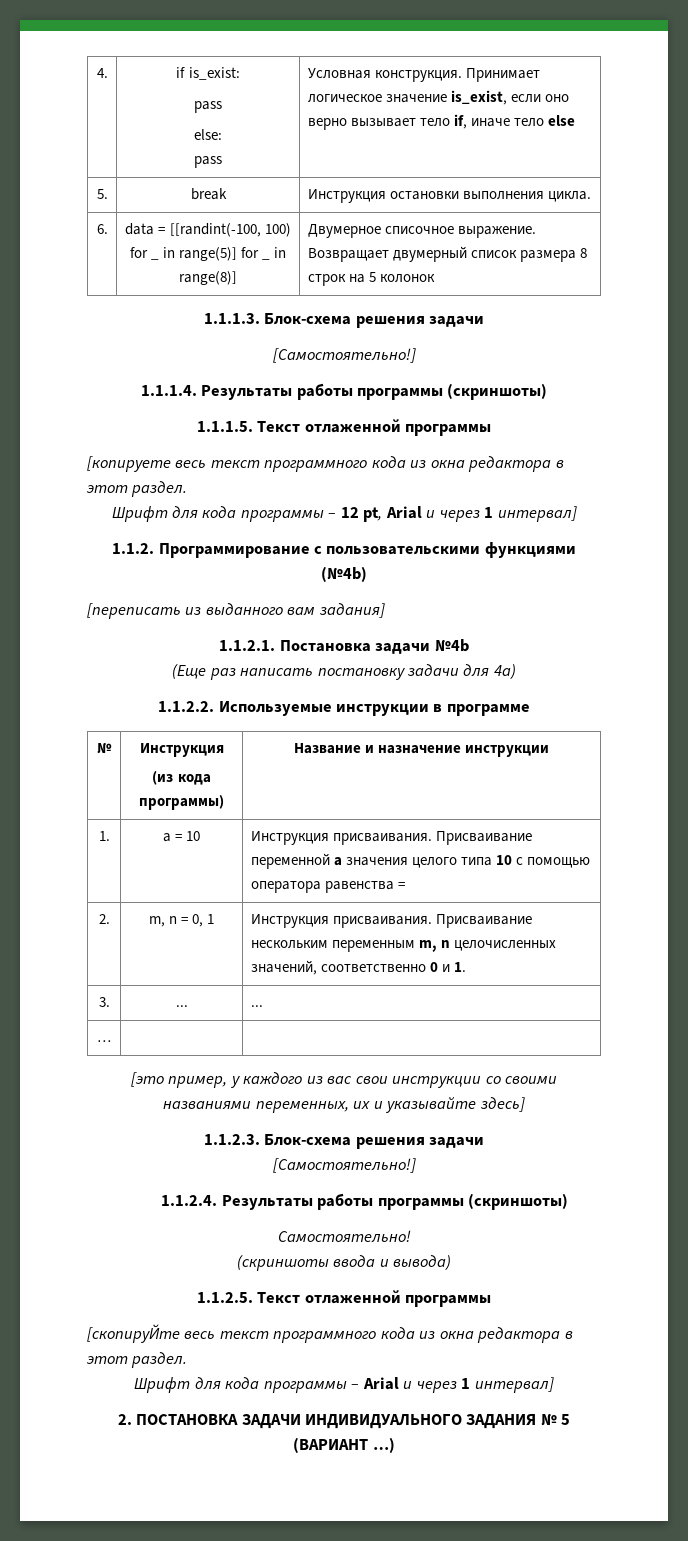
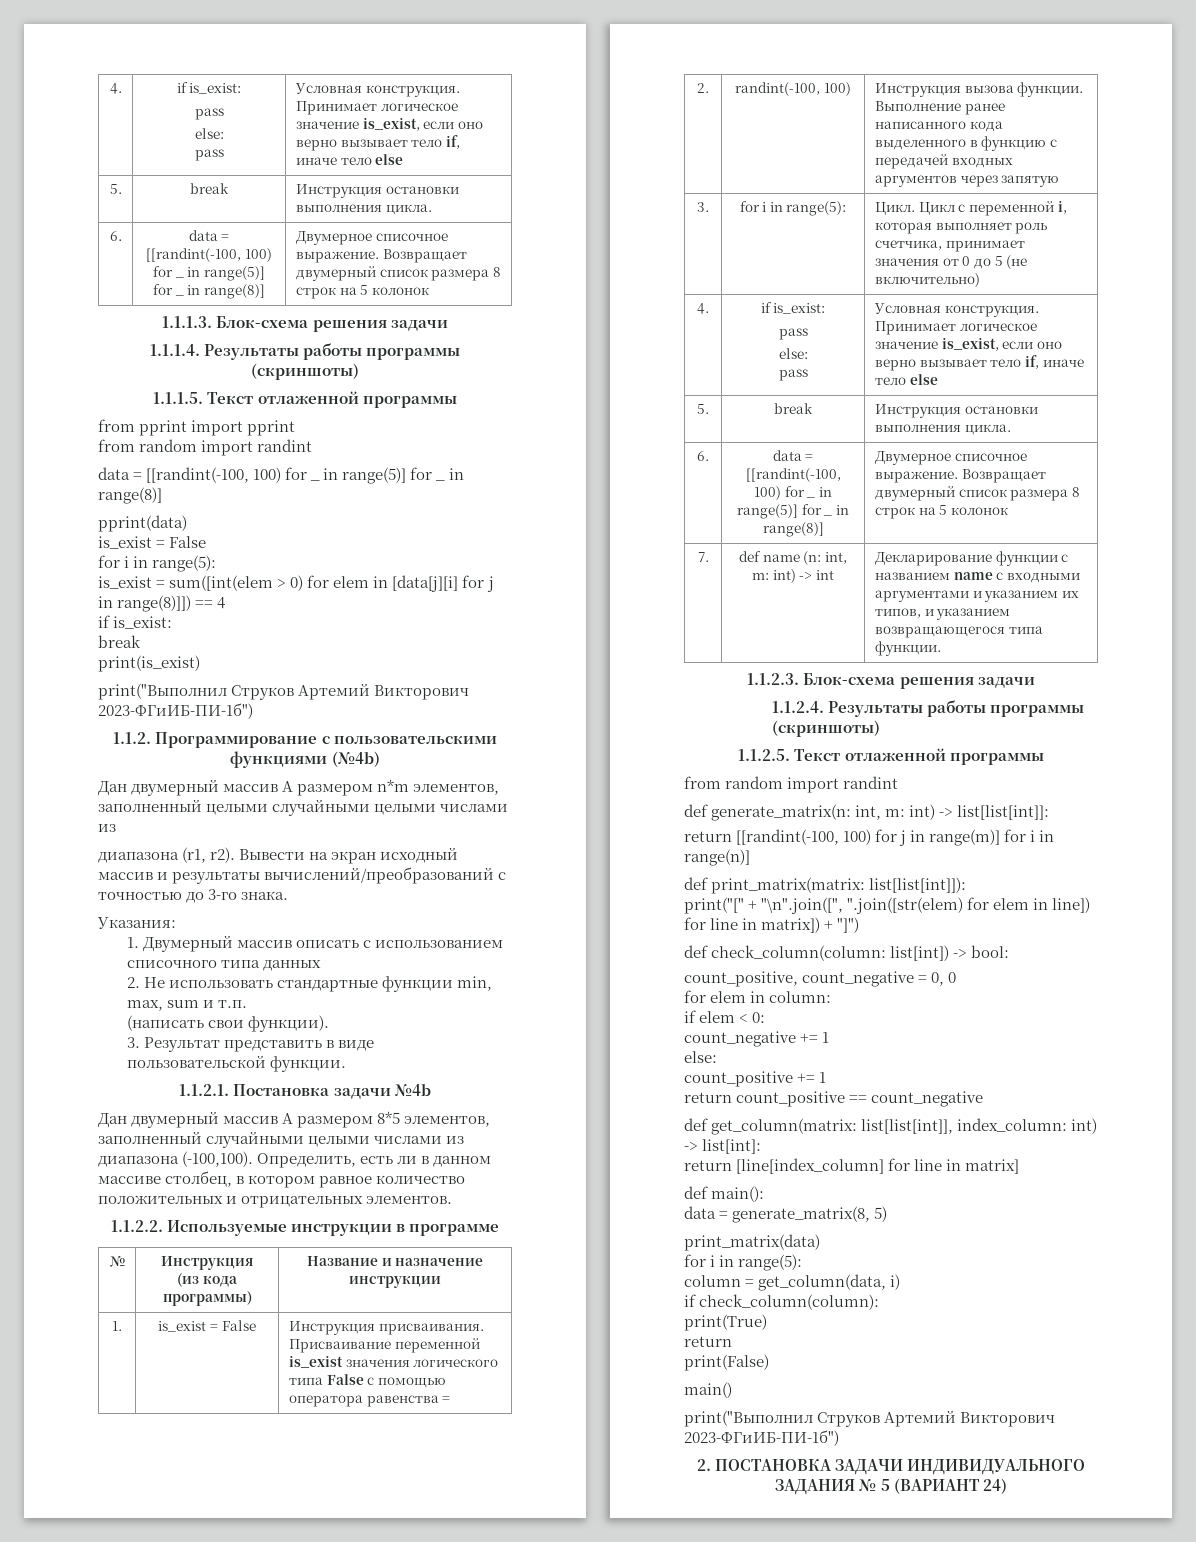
  1.1.1.3. Блок-схема решения задачи
- [Самостоятельно!]
- [копируете весь текст программного кода из окна редактора в этот раздел.
- Шрифт для кода программы – 12 pt, Arial и через 1 интервал]
+ from pprint import pprint
+ from random import randint
+ data = [[randint(-100, 100) for _ in range(5)] for _ in range(8)]
+ pprint(data)
+ is_exist = False
+ for i in range(5):
+ is_exist = sum([int(elem > 0) for elem in [data[j][i] for j in range(8)]]) == 4
+ if is_exist:
+ break
+ print(is_exist)
+ print("Выполнил Струков Артемий Викторович 2023-ФГиИБ-ПИ-1б")
- [переписать из выданного вам задания]
+ Дан двумерный массив A размером n*m элементов, заполненный целыми случайными целыми числами из
+ диапазона (r1, r2). Вывести на экран исходный массив и результаты вычислений/преобразований с точностью до 3-го знака.
+ Указания:
+ 1. Двумерный массив описать с использованием списочного типа данных
+ 2. Не использовать стандартные функции min, max, sum и т.п.
+ (написать свои функции).
+ 3. Результат представить в виде пользовательской функции.
  1.1.2.1. Постановка задачи №4b
- (Еще раз написать постановку задачи для 4а)
+ Дан двумерный массив A размером 8*5 элементов, заполненный случайными целыми числами из диапазона (-100,100). Определить, есть ли в данном массиве столбец, в котором равное количество положительных и отрицательных элементов.
- 1. | а = 10 | Инструкция присваивания. Присваивание переменной a значения целого типа 10 с помощью оператора равенства =
+ 1. | is_exist = False | Инструкция присваивания. Присваивание переменной is_exist значения логического типа False с помощью оператора равенства =
- 2. | m, n = 0, 1 | Инструкция присваивания. Присваивание нескольким переменным m, n целочисленных значений, соответственно 0 и 1.
- 3. | ... | ...
- … | |
- [это пример, у каждого из вас свои инструкции со своими названиями переменных, их и указывайте здесь]
+ 2. | randint(-100, 100) | Инструкция вызова функции. Выполнение ранее написанного кода выделенного в функцию с передачей входных аргументов через запятую
+ 3. | for i in range(5): | Цикл. Цикл с переменной i, которая выполняет роль счетчика, принимает значения от 0 до 5 (не включительно)
+ 4. | if is_exist:
+ pass
+ else:
+ pass | Условная конструкция. Принимает логическое значение is_exist, если оно верно вызывает тело if, иначе тело else
+ 5. | break | Инструкция остановки выполнения цикла.
+ 6. | data = [[randint(-100, 100) for _ in range(5)] for _ in range(8)] | Двумерное списочное выражение. Возвращает двумерный список размера 8 строк на 5 колонок
+ 7. | def name (n: int, m: int) -> int | Декларирование функции с названием name с входными аргументами и указанием их типов, и указанием возвращающегося типа функции.
  1.1.2.3. Блок-схема решения задачи
- [Самостоятельно!]
- Самостоятельно!
- (скриншоты ввода и вывода)
  1.1.2.5. Текст отлаженной программы
- [скопируЙте весь текст программного кода из окна редактора в этот раздел.
- Шрифт для кода программы – Arial и через 1 интервал]
+ from random import randint
+ def generate_matrix(n: int, m: int) -> list[list[int]]:
+ return [[randint(-100, 100) for j in range(m)] for i in range(n)]
+ def print_matrix(matrix: list[list[int]]):
+ print("[" + "\n".join([", ".join([str(elem) for elem in line]) for line in matrix]) + "]")
+ def check_column(column: list[int]) -> bool:
+ count_positive, count_negative = 0, 0
+ for elem in column:
+ if elem < 0:
+ count_negative += 1
+ else:
+ count_positive += 1
+ return count_positive == count_negative
+ def get_column(matrix: list[list[int]], index_column: int) -> list[int]:
+ return [line[index_column] for line in matrix]
+ def main():
+ data = generate_matrix(8, 5)
+ print_matrix(data)
+ for i in range(5):
+ column = get_column(data, i)
+ if check_column(column):
+ print(True)
+ return
+ print(False)
+ main()
+ print("Выполнил Струков Артемий Викторович 2023-ФГиИБ-ПИ-1б")
- 2. ПОСТАНОВКА ЗАДАЧИ ИНДИВИДУАЛЬНОГО ЗАДАНИЯ № 5 (ВАРИАНТ …)
+ 2. ПОСТАНОВКА ЗАДАЧИ ИНДИВИДУАЛЬНОГО ЗАДАНИЯ № 5 (ВАРИАНТ 24)

